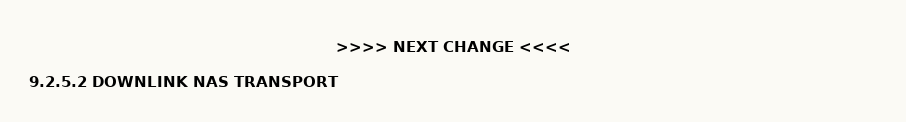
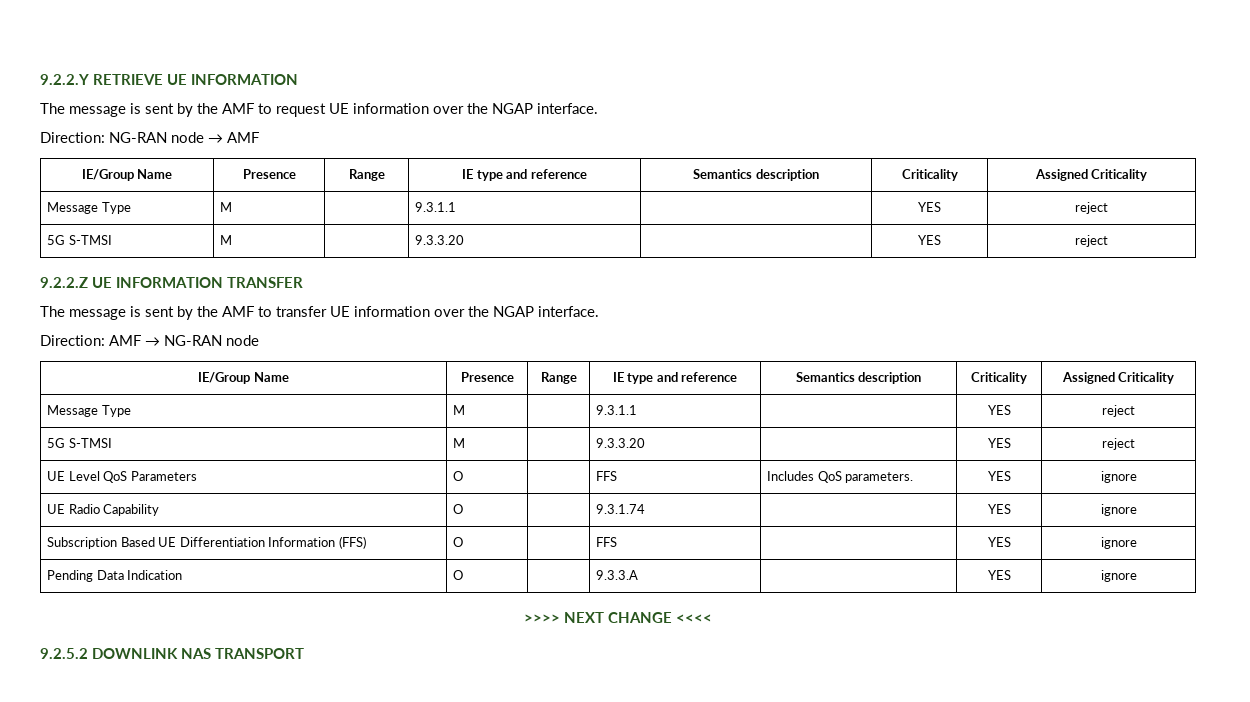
+ 9.2.2.Y RETRIEVE UE INFORMATION
+ The message is sent by the AMF to request UE information over the NGAP interface.
+ Direction: NG-RAN node → AMF
+ IE/Group Name | Presence | Range | IE type and reference | Semantics description | Criticality | Assigned Criticality
+ Message Type | M | | 9.3.1.1 | | YES | reject
+ 5G S-TMSI | M | | 9.3.3.20 | | YES | reject
+ 9.2.2.Z UE INFORMATION TRANSFER
+ The message is sent by the AMF to transfer UE information over the NGAP interface.
+ Direction: AMF → NG-RAN node
+ IE/Group Name | Presence | Range | IE type and reference | Semantics description | Criticality | Assigned Criticality
+ Message Type | M | | 9.3.1.1 | | YES | reject
+ 5G S-TMSI | M | | 9.3.3.20 | | YES | reject
+ UE Level QoS Parameters | O | | FFS | Includes QoS parameters. | YES | ignore
+ UE Radio Capability | O | | 9.3.1.74 | | YES | ignore
+ Subscription Based UE Differentiation Information (FFS) | O | | FFS | | YES | ignore
+ Pending Data Indication | O | | 9.3.3.A | | YES | ignore

